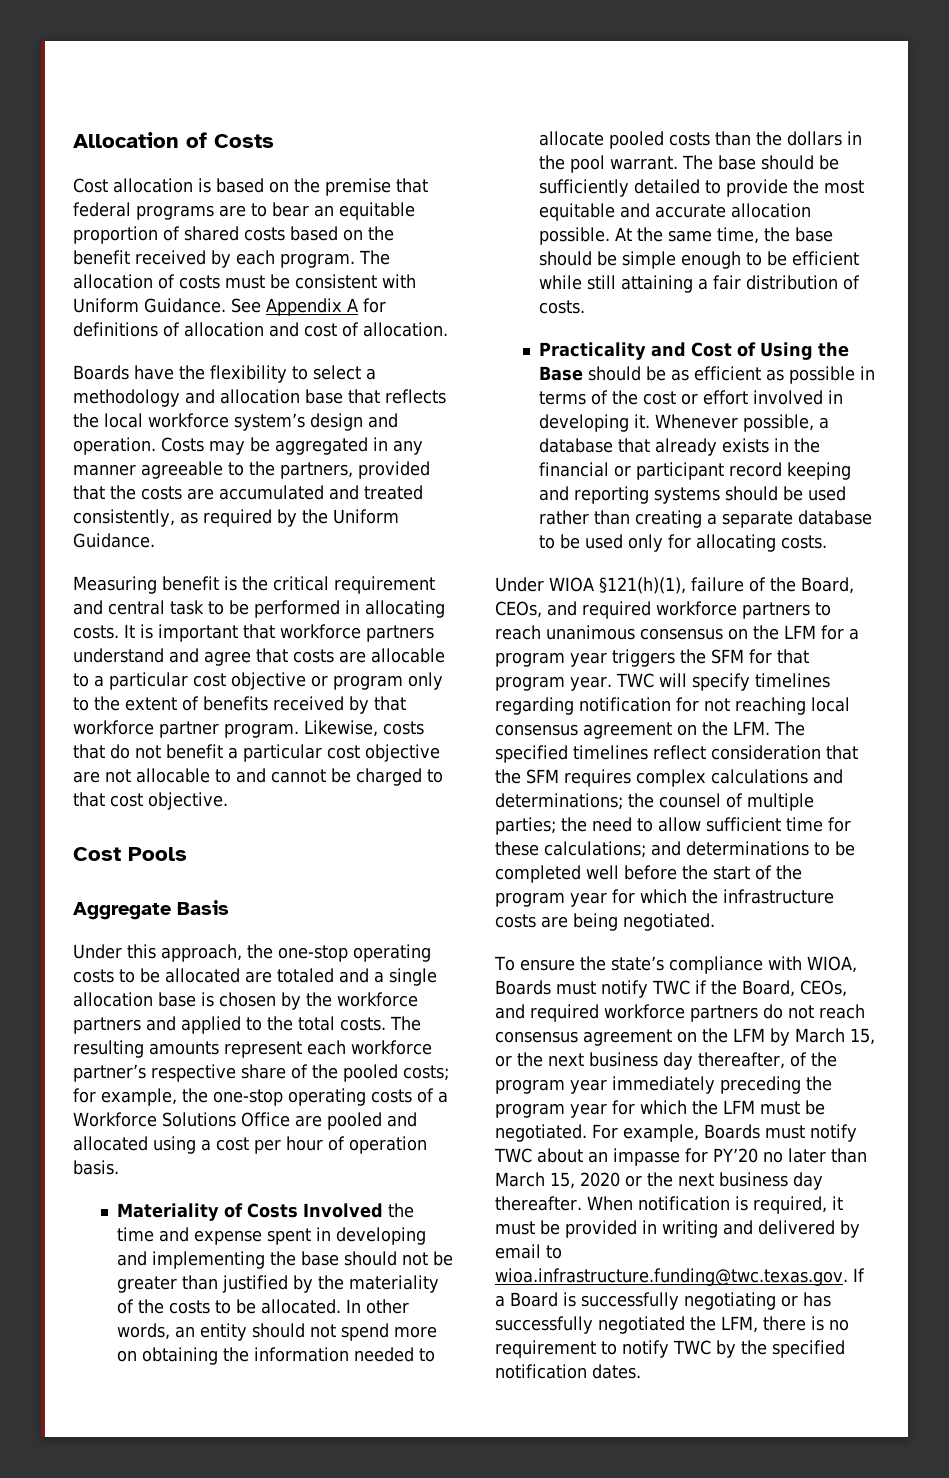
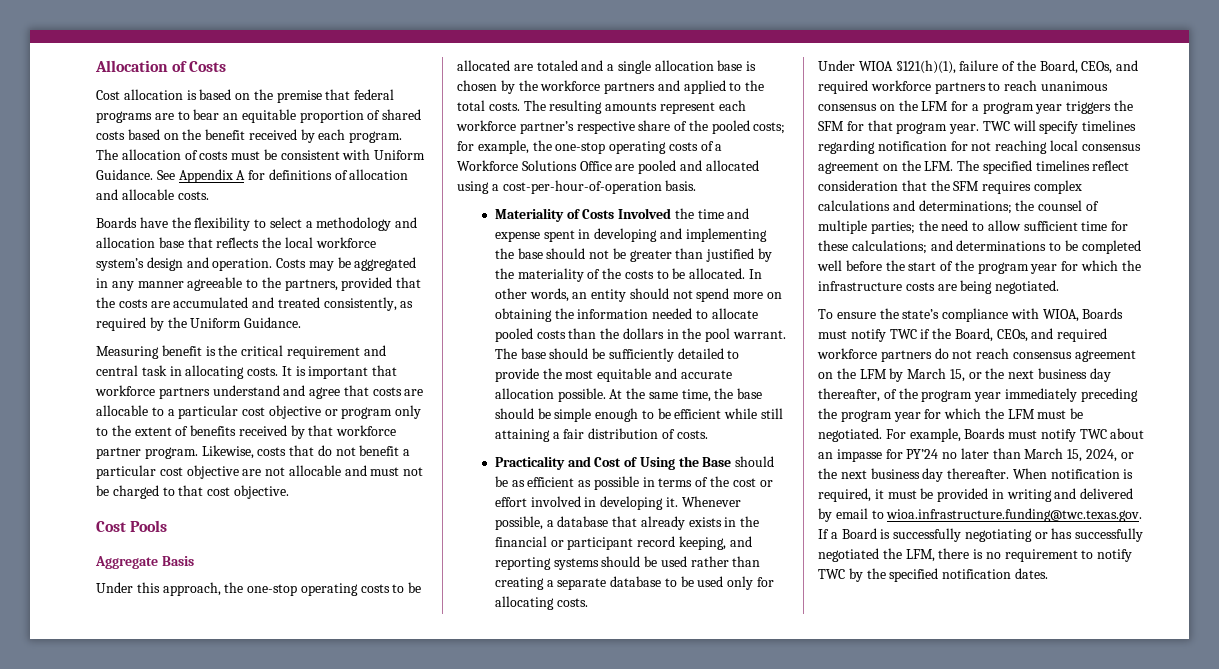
- See Appendix A for definitions of allocation and cost of allocation.
+ See Appendix A for definitions of allocation and allocable costs.
- Measuring benefit is the critical requirement and central task to be performed in allocating costs.
+ Measuring benefit is the critical requirement and central task in allocating costs.
- Likewise, costs that do not benefit a particular cost objective are not allocable to and cannot be charged to that cost objective.
+ Likewise, costs that do not benefit a particular cost objective are not allocable and must not be charged to that cost objective.
- The resulting amounts represent each workforce partner’s respective share of the pooled costs; for example, the one-stop operating costs of a Workforce Solutions Office are pooled and allocated using a cost per hour of operation basis.
+ The resulting amounts represent each workforce partner’s respective share of the pooled costs; for example, the one-stop operating costs of a Workforce Solutions Office are pooled and allocated using a cost-per-hour-of-operation basis.
- Whenever possible, a database that already exists in the financial or participant record keeping and reporting systems should be used rather than creating a separate database to be used only for allocating costs.
+ Whenever possible, a database that already exists in the financial or participant record keeping, and reporting systems should be used rather than creating a separate database to be used only for allocating costs.
- For example, Boards must notify TWC about an impasse for PY’20 no later than March 15, 2020 or the next business day thereafter.
+ For example, Boards must notify TWC about an impasse for PY’24 no later than March 15, 2024, or the next business day thereafter.

